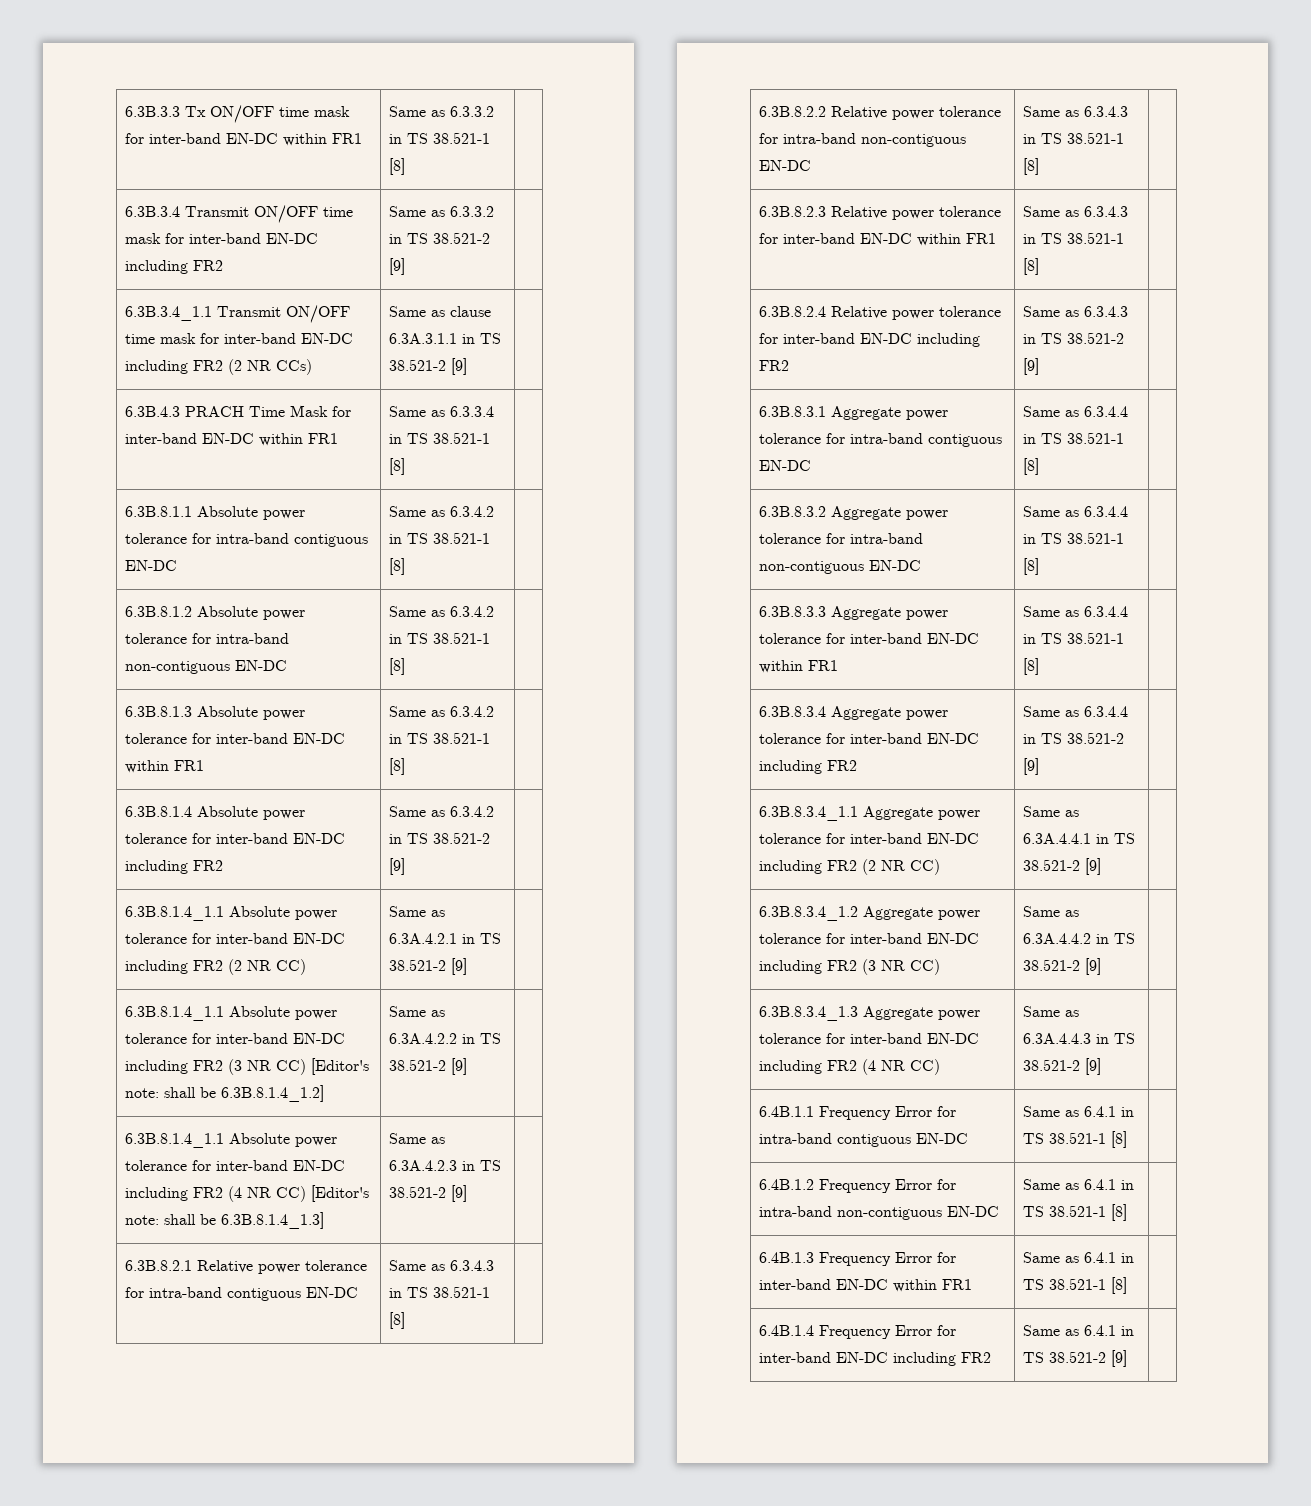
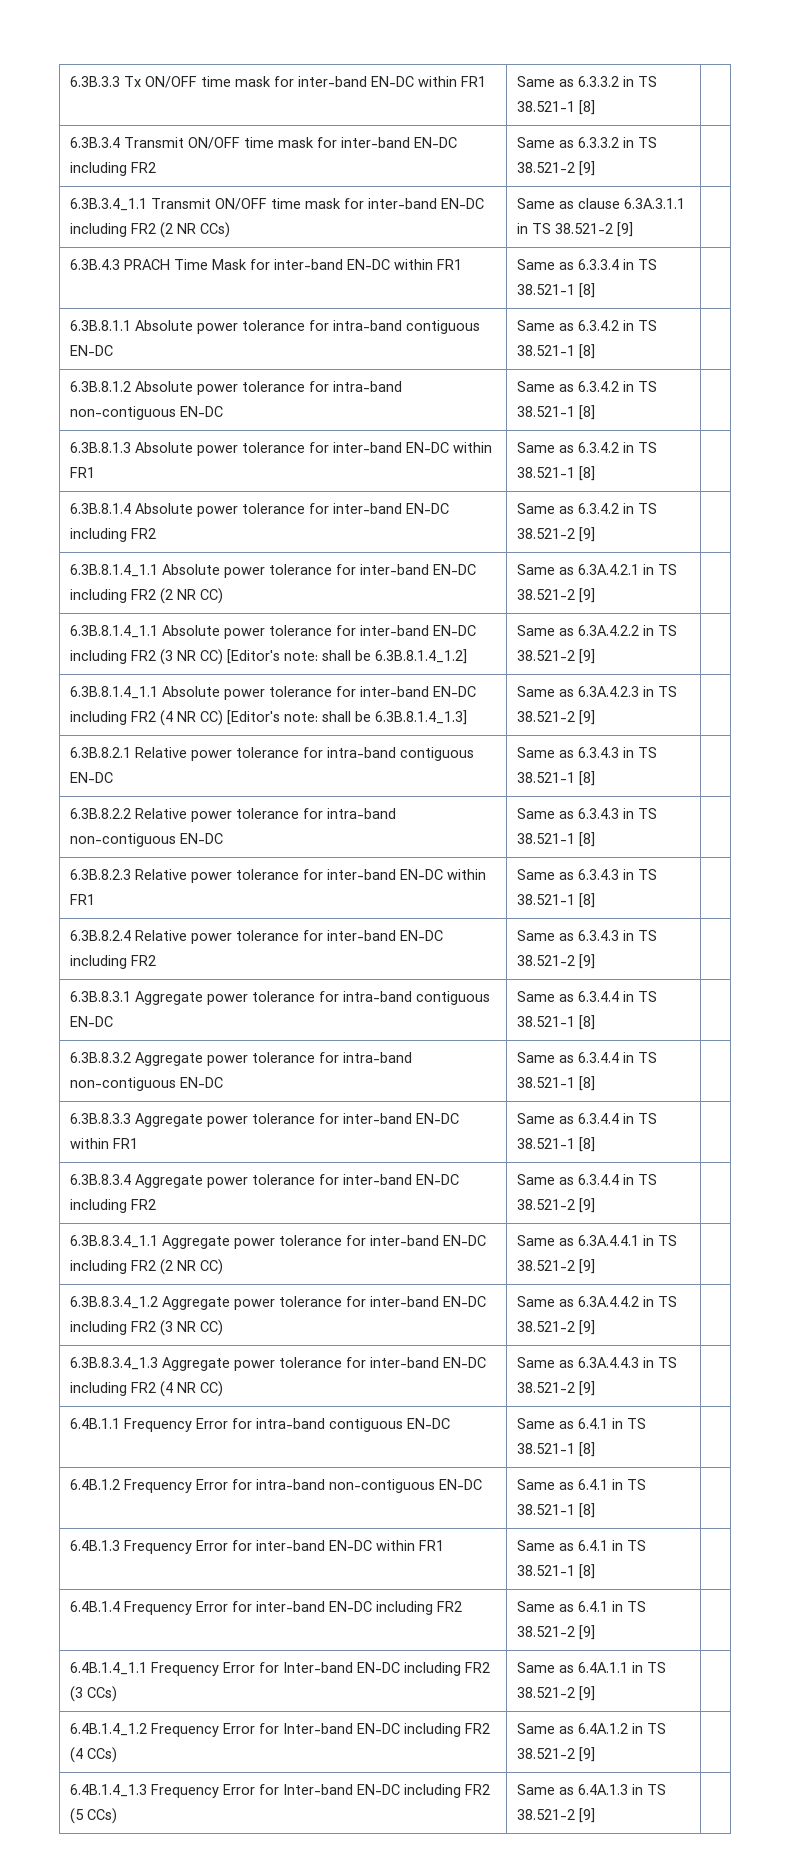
+ 6.4B.1.4_1.1 Frequency Error for Inter-band EN-DC including FR2 (3 CCs) | Same as 6.4A.1.1 in TS 38.521-2 [9] |
+ 6.4B.1.4_1.2 Frequency Error for Inter-band EN-DC including FR2 (4 CCs) | Same as 6.4A.1.2 in TS 38.521-2 [9] |
+ 6.4B.1.4_1.3 Frequency Error for Inter-band EN-DC including FR2 (5 CCs) | Same as 6.4A.1.3 in TS 38.521-2 [9] |

